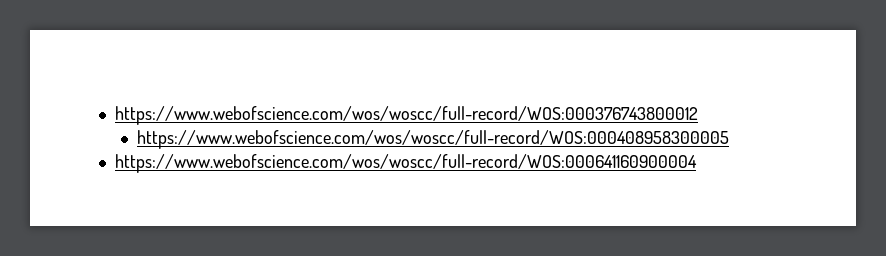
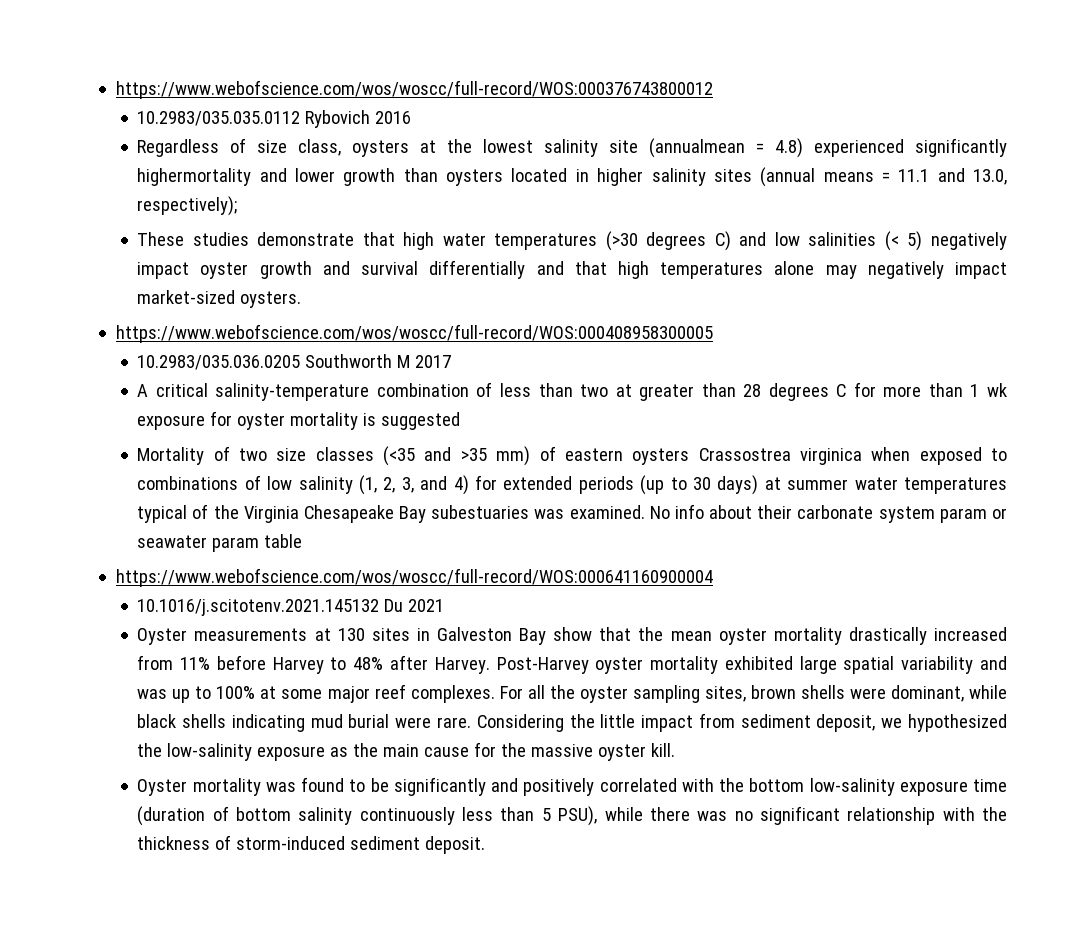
+ 10.2983/035.035.0112 Rybovich 2016
+ Regardless of size class, oysters at the lowest salinity site (annualmean = 4.8) experienced significantly highermortality and lower growth than oysters located in higher salinity sites (annual means = 11.1 and 13.0, respectively);
+ These studies demonstrate that high water temperatures (>30 degrees C) and low salinities (< 5) negatively impact oyster growth and survival differentially and that high temperatures alone may negatively impact market-sized oysters.
  https://www.webofscience.com/wos/woscc/full-record/WOS:000408958300005
+ 10.2983/035.036.0205 Southworth M 2017
+ A critical salinity-temperature combination of less than two at greater than 28 degrees C for more than 1 wk exposure for oyster mortality is suggested
+ Mortality of two size classes (<35 and >35 mm) of eastern oysters Crassostrea virginica when exposed to combinations of low salinity (1, 2, 3, and 4) for extended periods (up to 30 days) at summer water temperatures typical of the Virginia Chesapeake Bay subestuaries was examined. No info about their carbonate system param or seawater param table
  https://www.webofscience.com/wos/woscc/full-record/WOS:000641160900004
+ 10.1016/j.scitotenv.2021.145132 Du 2021
+ Oyster measurements at 130 sites in Galveston Bay show that the mean oyster mortality drastically increased from 11% before Harvey to 48% after Harvey. Post-Harvey oyster mortality exhibited large spatial variability and was up to 100% at some major reef complexes. For all the oyster sampling sites, brown shells were dominant, while black shells indicating mud burial were rare. Considering the little impact from sediment deposit, we hypothesized the low-salinity exposure as the main cause for the massive oyster kill.
+ Oyster mortality was found to be significantly and positively correlated with the bottom low-salinity exposure time (duration of bottom salinity continuously less than 5 PSU), while there was no significant relationship with the thickness of storm-induced sediment deposit.

